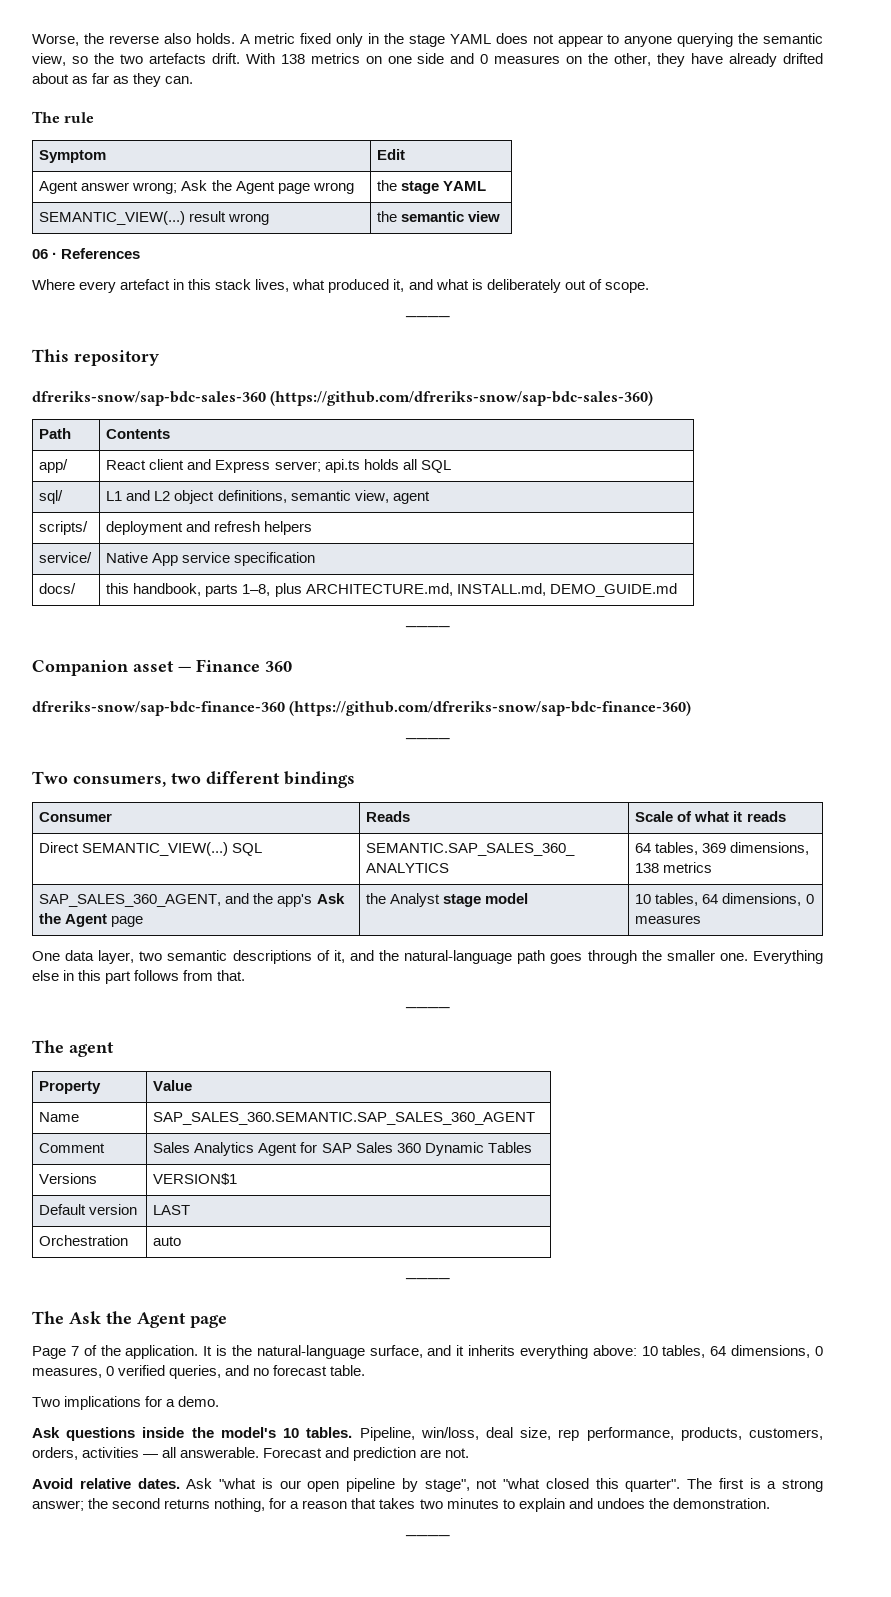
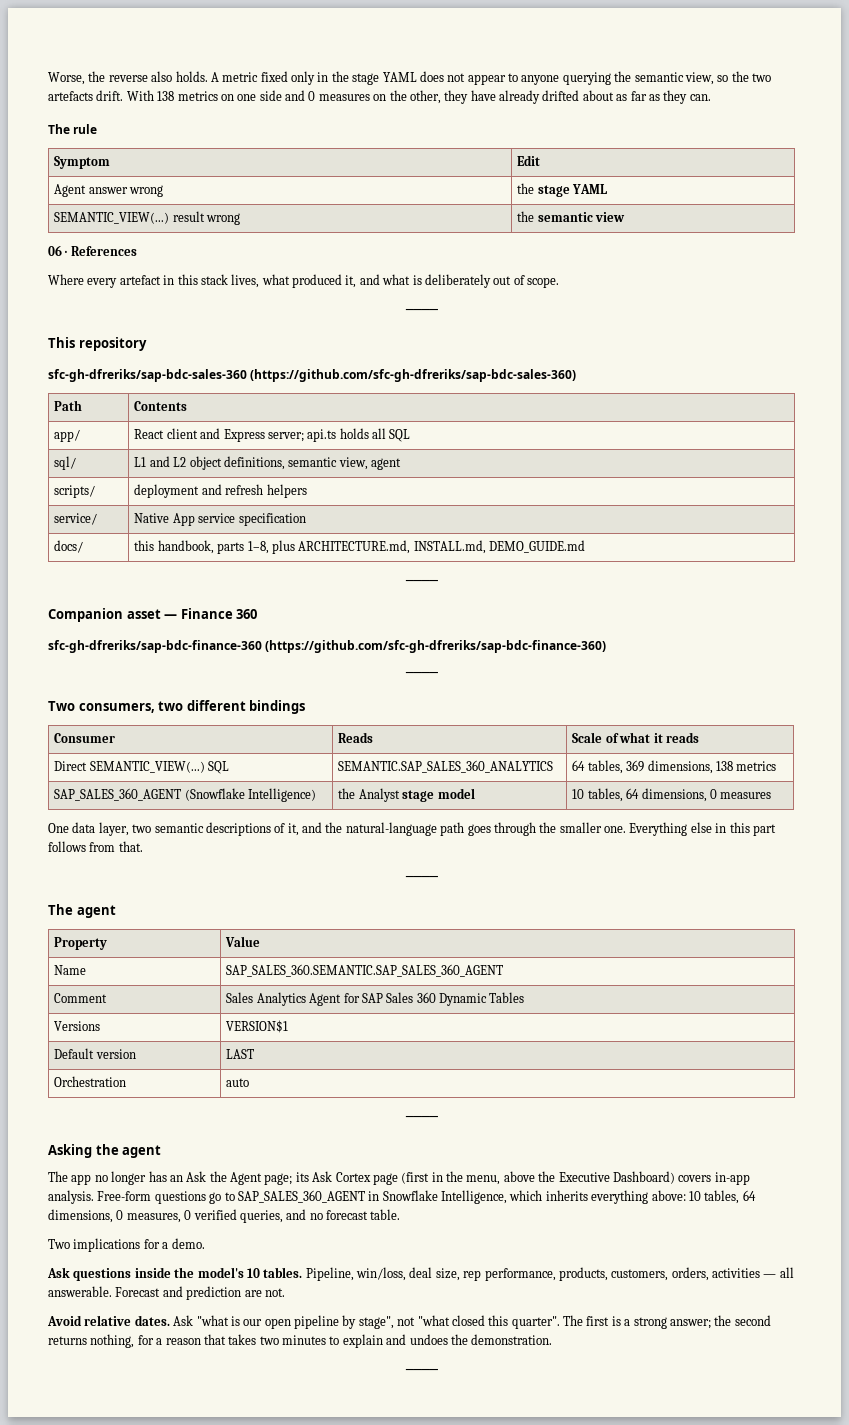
- Agent answer wrong; Ask the Agent page wrong | the stage YAML
+ Agent answer wrong | the stage YAML
- dfreriks-snow/sap-bdc-sales-360 (https://github.com/dfreriks-snow/sap-bdc-sales-360)
+ sfc-gh-dfreriks/sap-bdc-sales-360 (https://github.com/sfc-gh-dfreriks/sap-bdc-sales-360)
- dfreriks-snow/sap-bdc-finance-360 (https://github.com/dfreriks-snow/sap-bdc-finance-360)
+ sfc-gh-dfreriks/sap-bdc-finance-360 (https://github.com/sfc-gh-dfreriks/sap-bdc-finance-360)
- SAP_SALES_360_AGENT, and the app's Ask the Agent page | the Analyst stage model | 10 tables, 64 dimensions, 0 measures
+ SAP_SALES_360_AGENT (Snowflake Intelligence) | the Analyst stage model | 10 tables, 64 dimensions, 0 measures
- The Ask the Agent page
- Page 7 of the application. It is the natural-language surface, and it inherits everything above: 10 tables, 64 dimensions, 0 measures, 0 verified queries, and no forecast table.
+ Asking the agent
+ The app no longer has an Ask the Agent page; its Ask Cortex page (first in the menu, above the Executive Dashboard) covers in-app analysis. Free-form questions go to SAP_SALES_360_AGENT in Snowflake Intelligence, which inherits everything above: 10 tables, 64 dimensions, 0 measures, 0 verified queries, and no forecast table.

